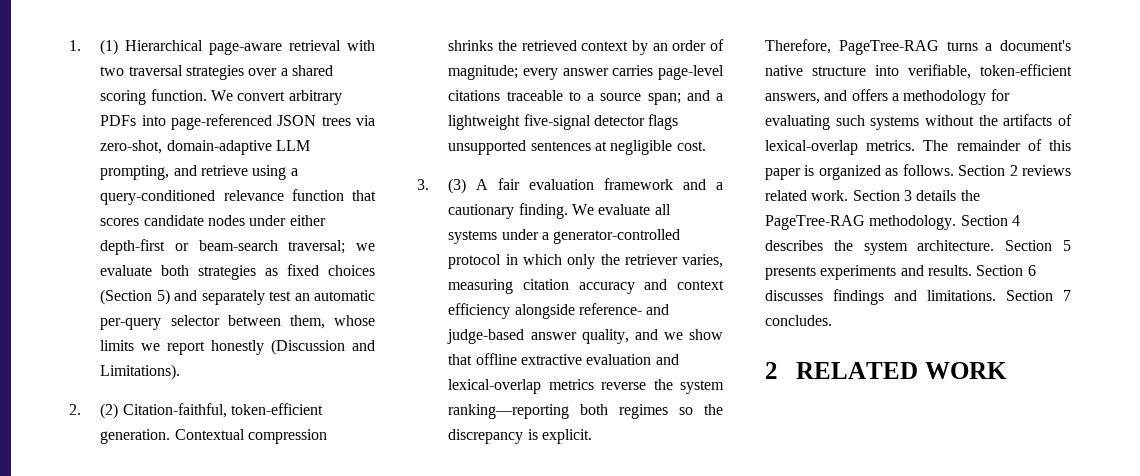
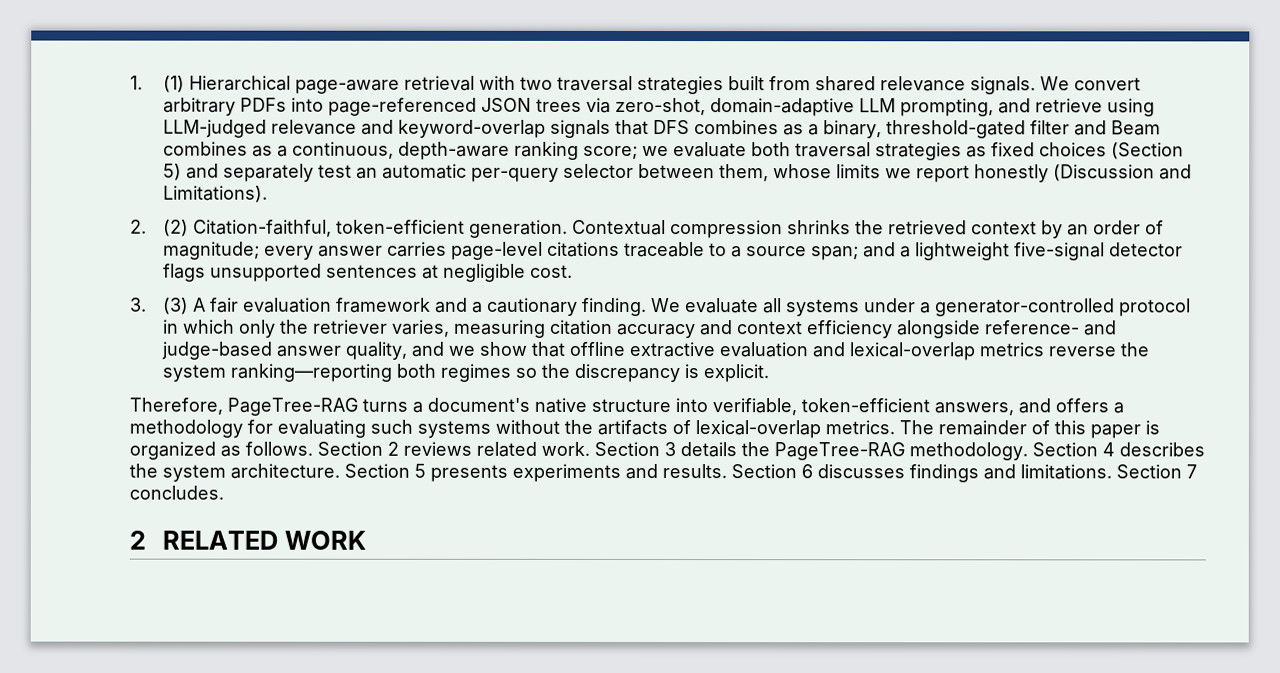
- 1. (1) Hierarchical page-aware retrieval with two traversal strategies over a shared scoring function.
+ 1. (1) Hierarchical page-aware retrieval with two traversal strategies built from shared relevance signals.
- We convert arbitrary PDFs into page-referenced JSON trees via zero-shot, domain-adaptive LLM prompting, and retrieve using a query-conditioned relevance function that scores candidate nodes under either depth-first or beam-search traversal; we evaluate both strategies as fixed choices (Section 5) and separately test an automatic per-query selector between them, whose limits we report honestly (Discussion and Limitations).
+ We convert arbitrary PDFs into page-referenced JSON trees via zero-shot, domain-adaptive LLM prompting, and retrieve using LLM-judged relevance and keyword-overlap signals that DFS combines as a binary, threshold-gated filter and Beam combines as a continuous, depth-aware ranking score; we evaluate both traversal strategies as fixed choices (Section 5) and separately test an automatic per-query selector between them, whose limits we report honestly (Discussion and Limitations).

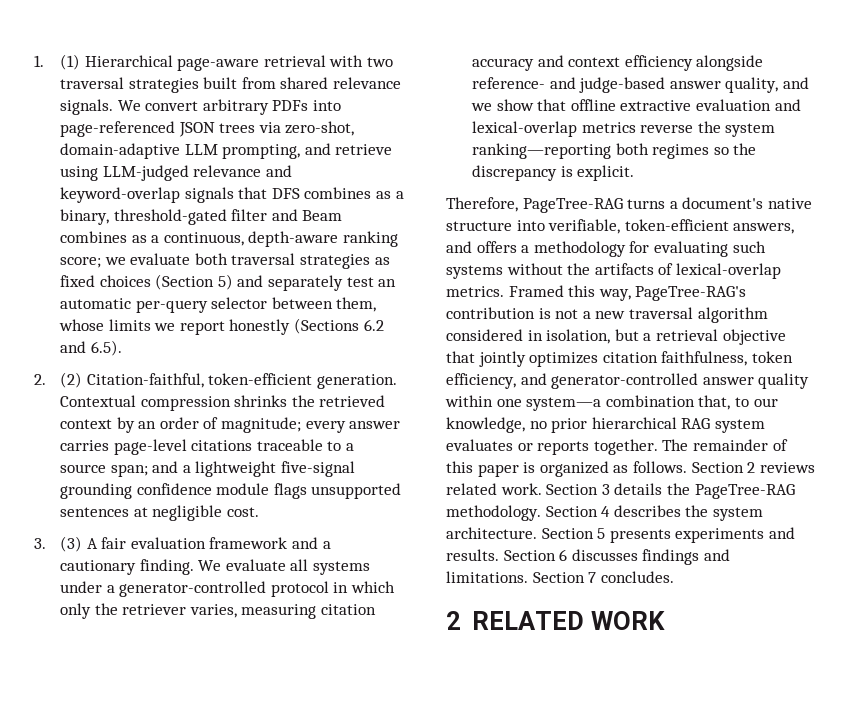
- we evaluate both traversal strategies as fixed choices (Section 5) and separately test an automatic per-query selector between them, whose limits we report honestly (Discussion and Limitations).
+ we evaluate both traversal strategies as fixed choices (Section 5) and separately test an automatic per-query selector between them, whose limits we report honestly (Sections 6.2 and 6.5).
- Contextual compression shrinks the retrieved context by an order of magnitude; every answer carries page-level citations traceable to a source span; and a lightweight five-signal detector flags unsupported sentences at negligible cost.
+ Contextual compression shrinks the retrieved context by an order of magnitude; every answer carries page-level citations traceable to a source span; and a lightweight five-signal grounding confidence module flags unsupported sentences at negligible cost.
+ Framed this way, PageTree-RAG's contribution is not a new traversal algorithm considered in isolation, but a retrieval objective that jointly optimizes citation faithfulness, token efficiency, and generator-controlled answer quality within one system—a combination that, to our knowledge, no prior hierarchical RAG system evaluates or reports together.

